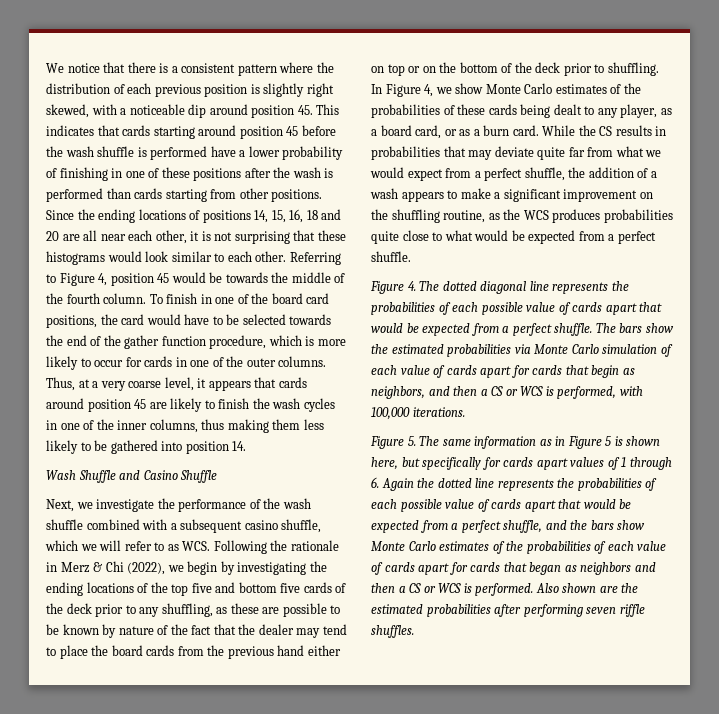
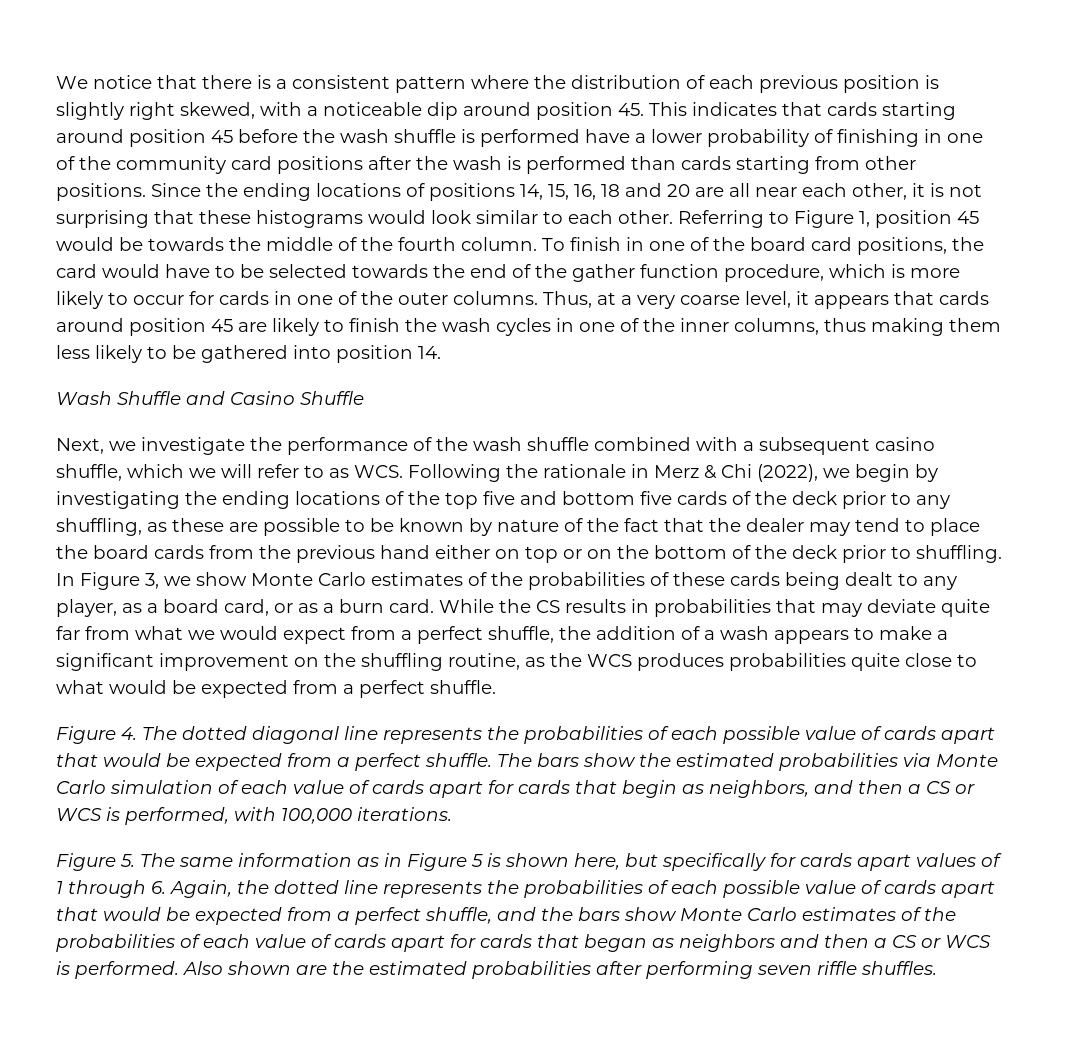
- We notice that there is a consistent pattern where the distribution of each previous position is slightly right skewed, with a noticeable dip around position 45. This indicates that cards starting around position 45 before the wash shuffle is performed have a lower probability of finishing in one of these positions after the wash is performed than cards starting from other positions.
+ We notice that there is a consistent pattern where the distribution of each previous position is slightly right skewed, with a noticeable dip around position 45. This indicates that cards starting around position 45 before the wash shuffle is performed have a lower probability of finishing in one of the community card positions after the wash is performed than cards starting from other positions.
- Referring to Figure 4, position 45 would be towards the middle of the fourth column.
+ Referring to Figure 1, position 45 would be towards the middle of the fourth column.
- In Figure 4, we show Monte Carlo estimates of the probabilities of these cards being dealt to any player, as a board card, or as a burn card.
+ In Figure 3, we show Monte Carlo estimates of the probabilities of these cards being dealt to any player, as a board card, or as a burn card.
- Figure 5. The same information as in Figure 5 is shown here, but specifically for cards apart values of 1 through 6. Again the dotted line represents the probabilities of each possible value of cards apart that would be expected from a perfect shuffle, and the bars show Monte Carlo estimates of the probabilities of each value of cards apart for cards that began as neighbors and then a CS or WCS is performed.
+ Figure 5. The same information as in Figure 5 is shown here, but specifically for cards apart values of 1 through 6. Again, the dotted line represents the probabilities of each possible value of cards apart that would be expected from a perfect shuffle, and the bars show Monte Carlo estimates of the probabilities of each value of cards apart for cards that began as neighbors and then a CS or WCS is performed.

